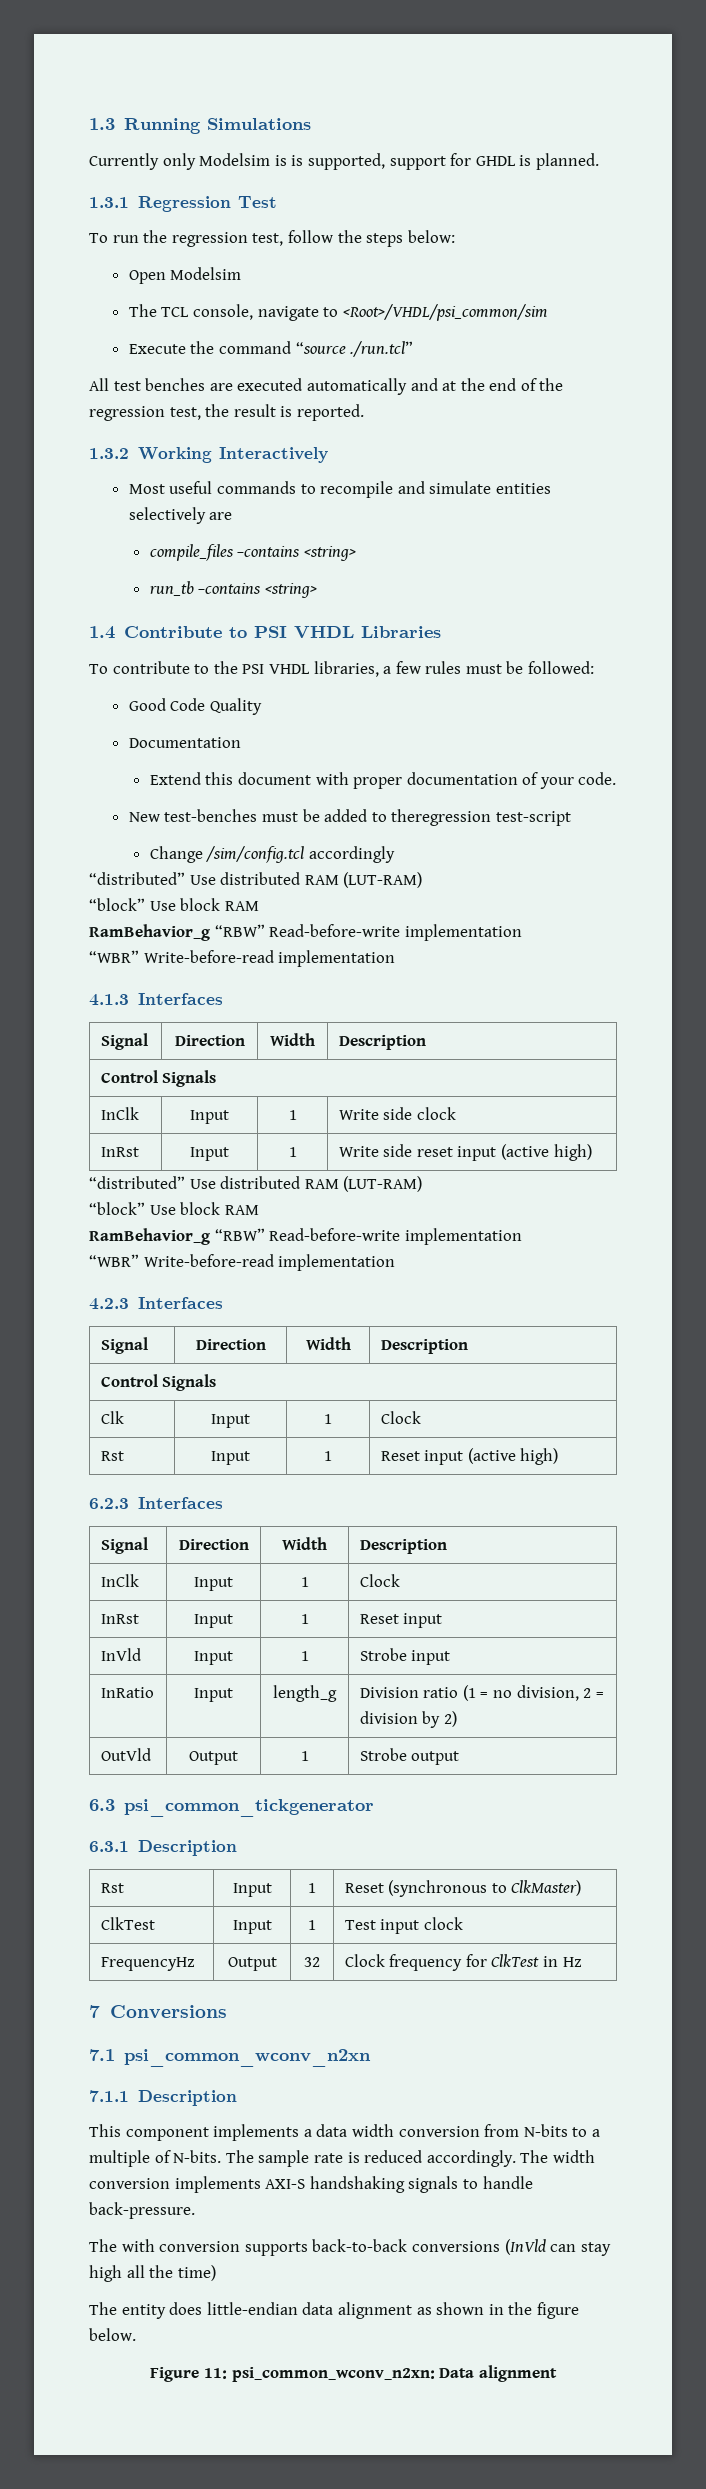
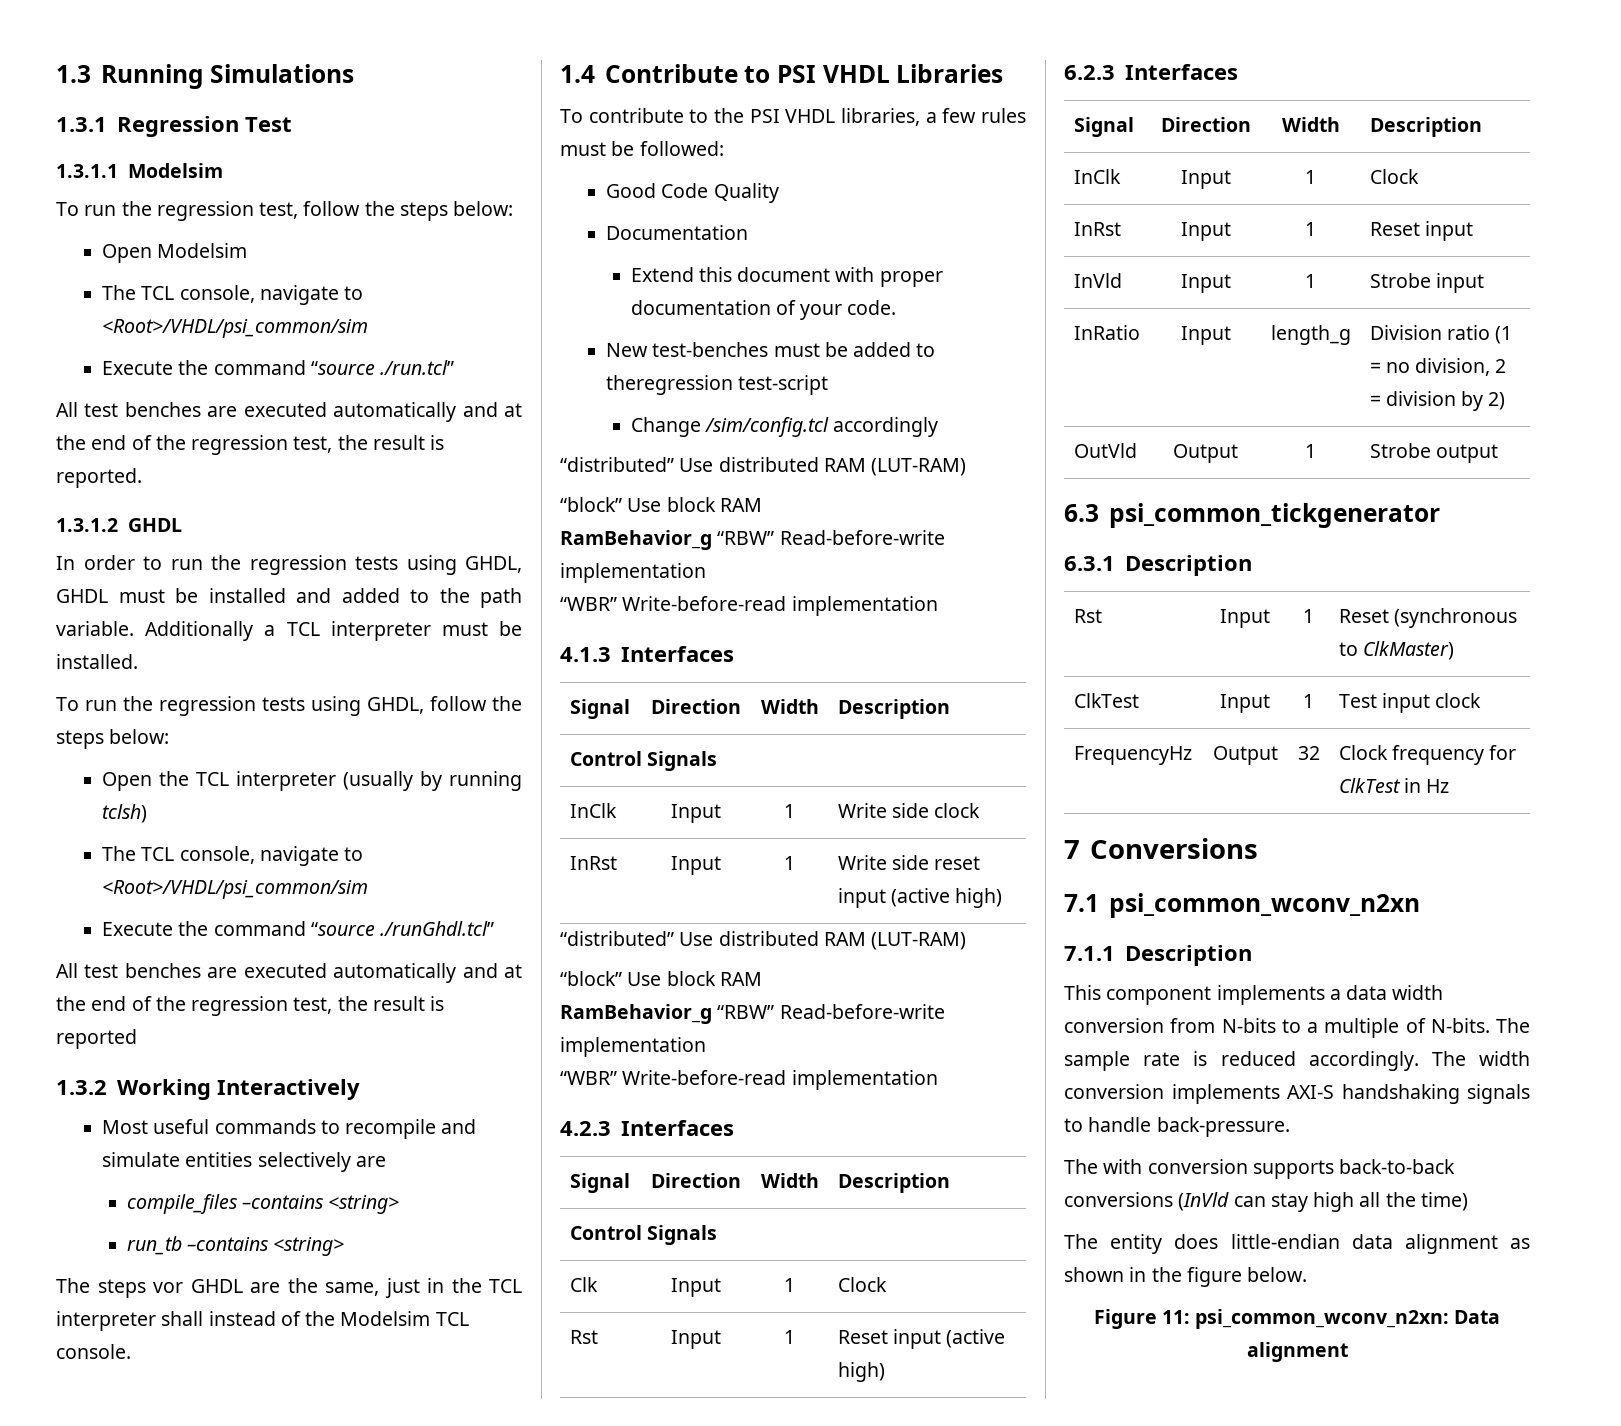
- Currently only Modelsim is is supported, support for GHDL is planned.
+ 1.3.1.1 Modelsim
+ 1.3.1.2 GHDL
+ In order to run the regression tests using GHDL, GHDL must be installed and added to the path variable. Additionally a TCL interpreter must be installed.
+ To run the regression tests using GHDL, follow the steps below:
+ Open the TCL interpreter (usually by running tclsh)
+ The TCL console, navigate to <Root>/VHDL/psi_common/sim
+ Execute the command “source ./runGhdl.tcl”
+ All test benches are executed automatically and at the end of the regression test, the result is reported
+ The steps vor GHDL are the same, just in the TCL interpreter shall instead of the Modelsim TCL console.

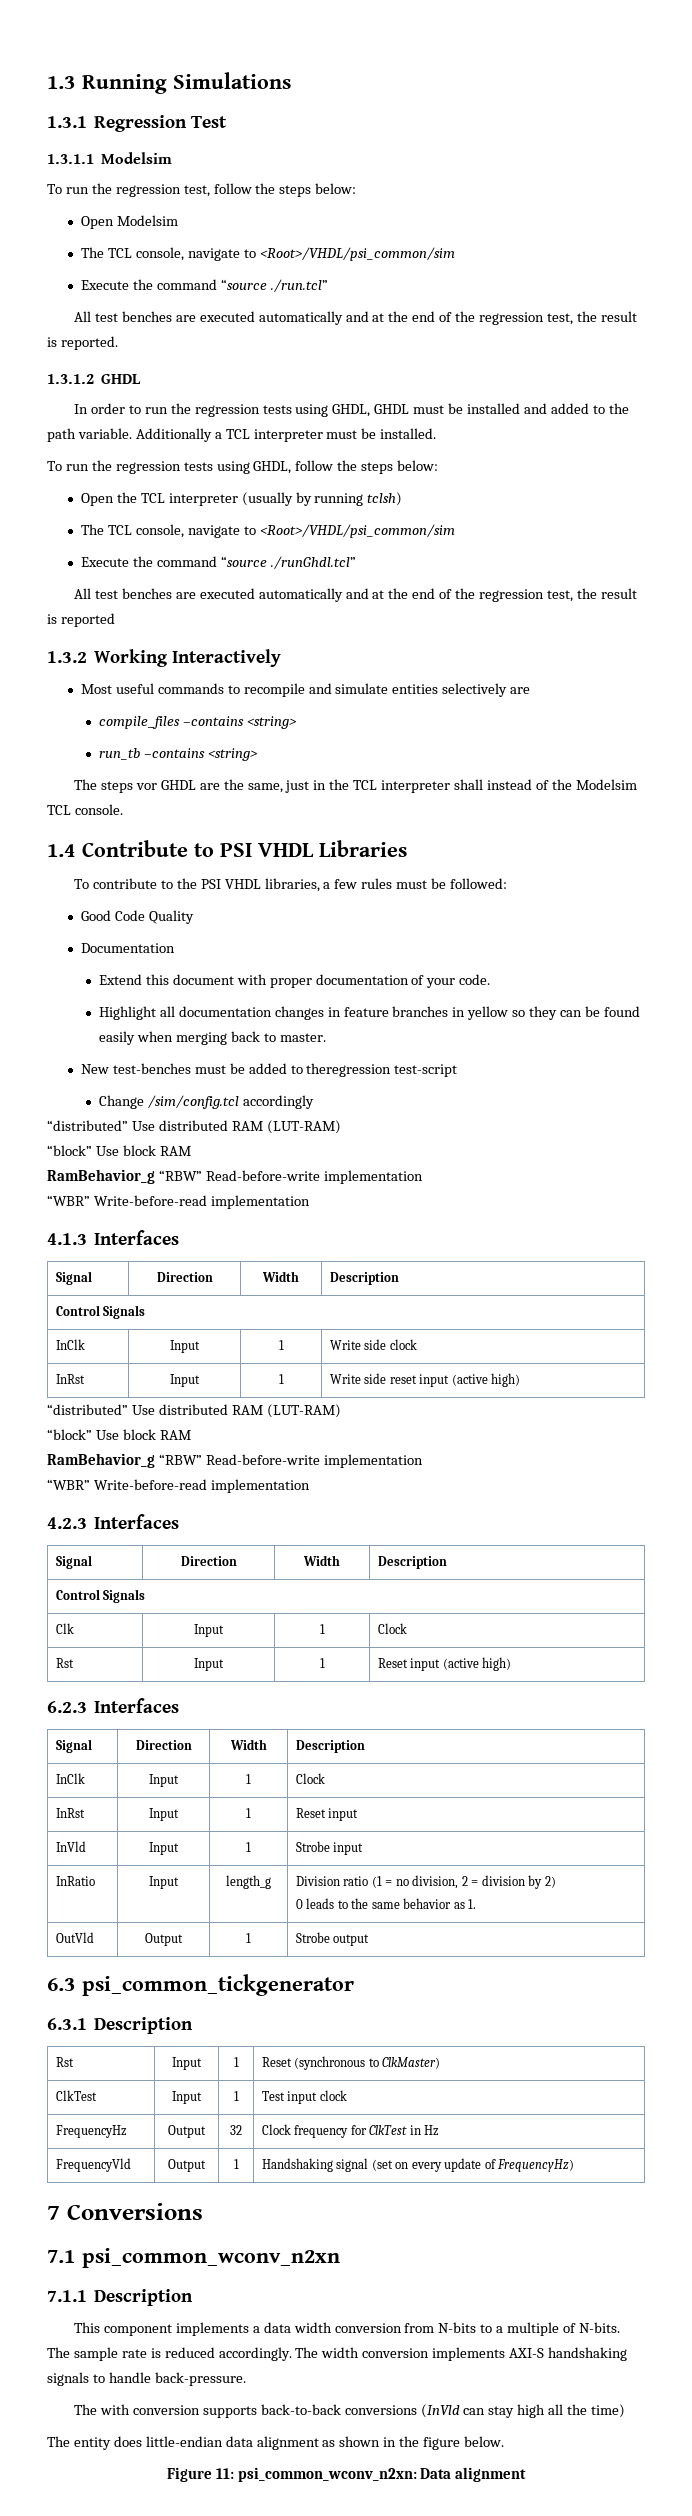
+ Highlight all documentation changes in feature branches in yellow so they can be found easily when merging back to master.
  InRatio | Input | length_g | Division ratio (1 = no division, 2 = division by 2)
+ 0 leads to the same behavior as 1.
+ FrequencyVld | Output | 1 | Handshaking signal (set on every update of FrequencyHz)

